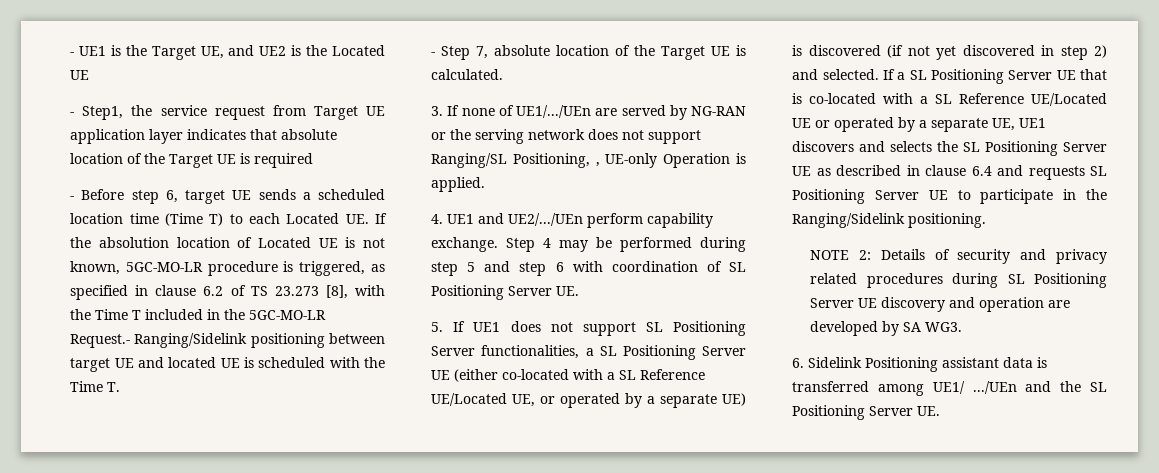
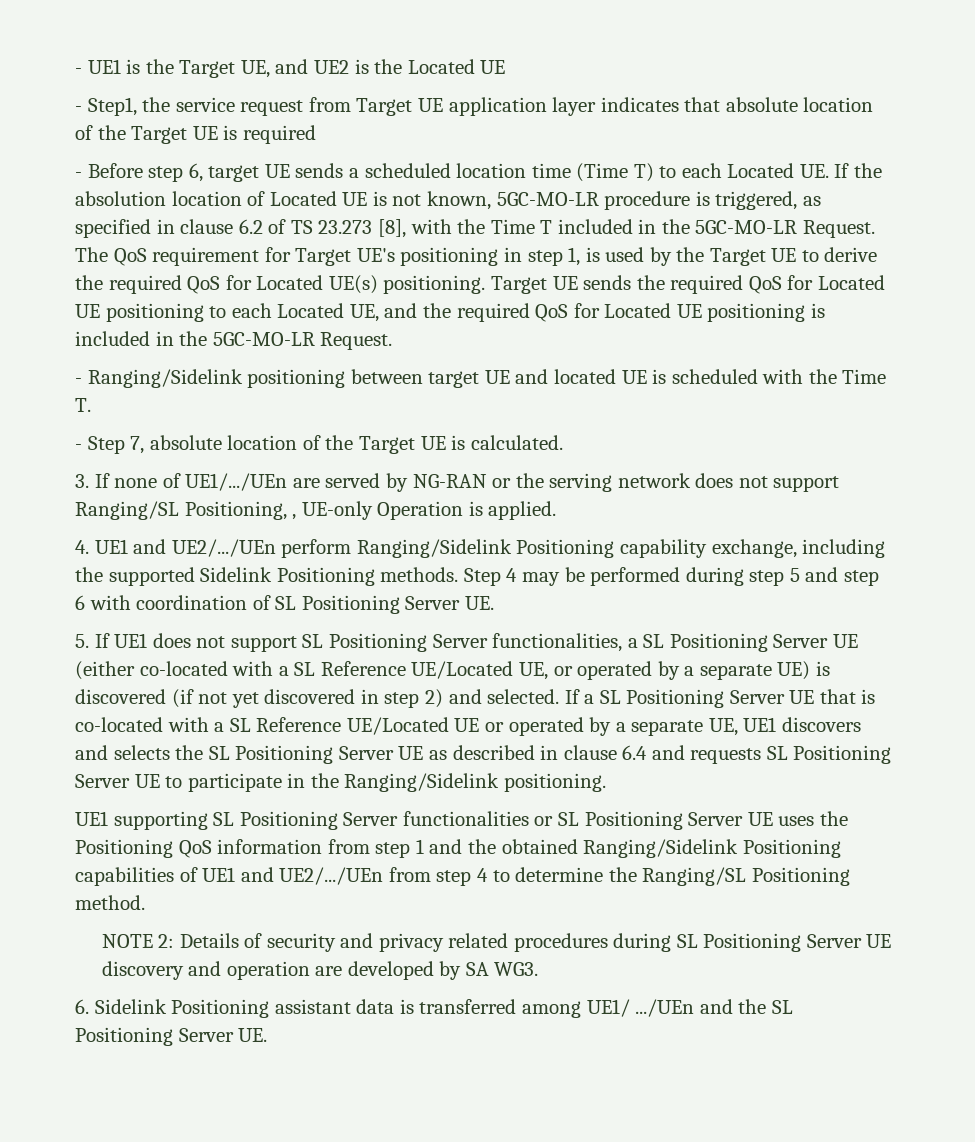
- - Before step 6, target UE sends a scheduled location time (Time T) to each Located UE. If the absolution location of Located UE is not known, 5GC-MO-LR procedure is triggered, as specified in clause 6.2 of TS 23.273 [8], with the Time T included in the 5GC-MO-LR Request.- Ranging/Sidelink positioning between target UE and located UE is scheduled with the Time T.
+ - Before step 6, target UE sends a scheduled location time (Time T) to each Located UE. If the absolution location of Located UE is not known, 5GC-MO-LR procedure is triggered, as specified in clause 6.2 of TS 23.273 [8], with the Time T included in the 5GC-MO-LR Request. The QoS requirement for Target UE's positioning in step 1, is used by the Target UE to derive the required QoS for Located UE(s) positioning. Target UE sends the required QoS for Located UE positioning to each Located UE, and the required QoS for Located UE positioning is included in the 5GC-MO-LR Request.
+ - Ranging/Sidelink positioning between target UE and located UE is scheduled with the Time T.
- 4. UE1 and UE2/.../UEn perform capability exchange.
+ 4. UE1 and UE2/.../UEn perform Ranging/Sidelink Positioning capability exchange, including the supported Sidelink Positioning methods.
+ UE1 supporting SL Positioning Server functionalities or SL Positioning Server UE uses the Positioning QoS information from step 1 and the obtained Ranging/Sidelink Positioning capabilities of UE1 and UE2/.../UEn from step 4 to determine the Ranging/SL Positioning method.

